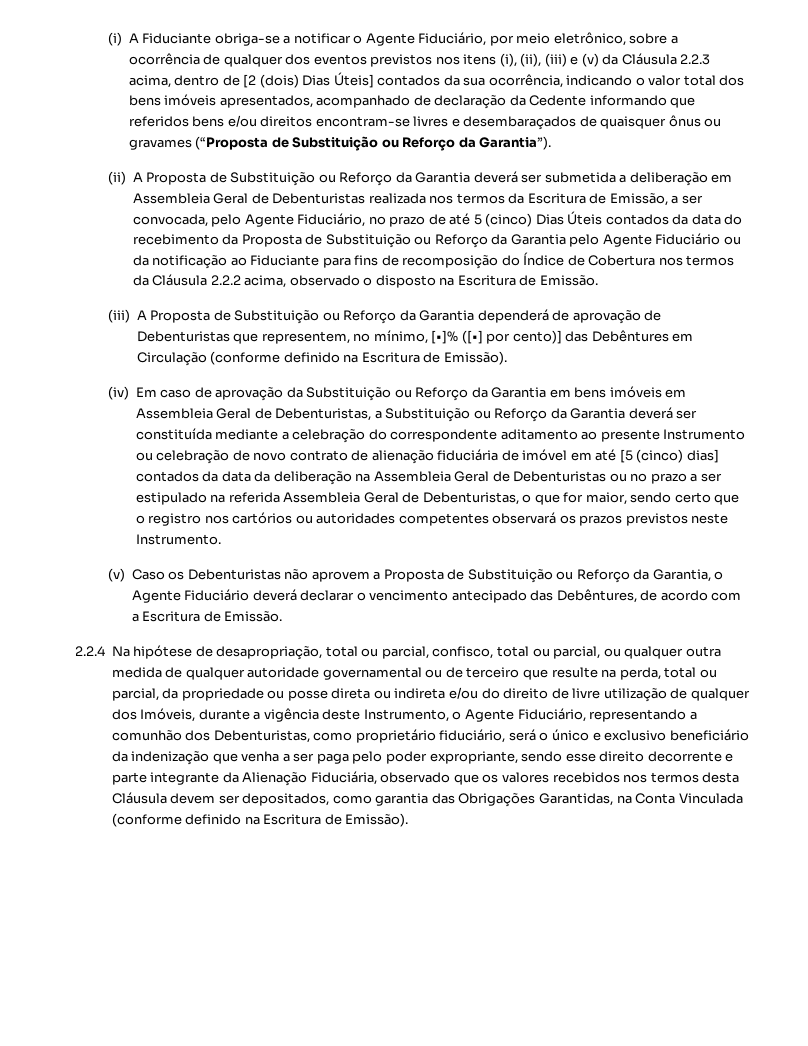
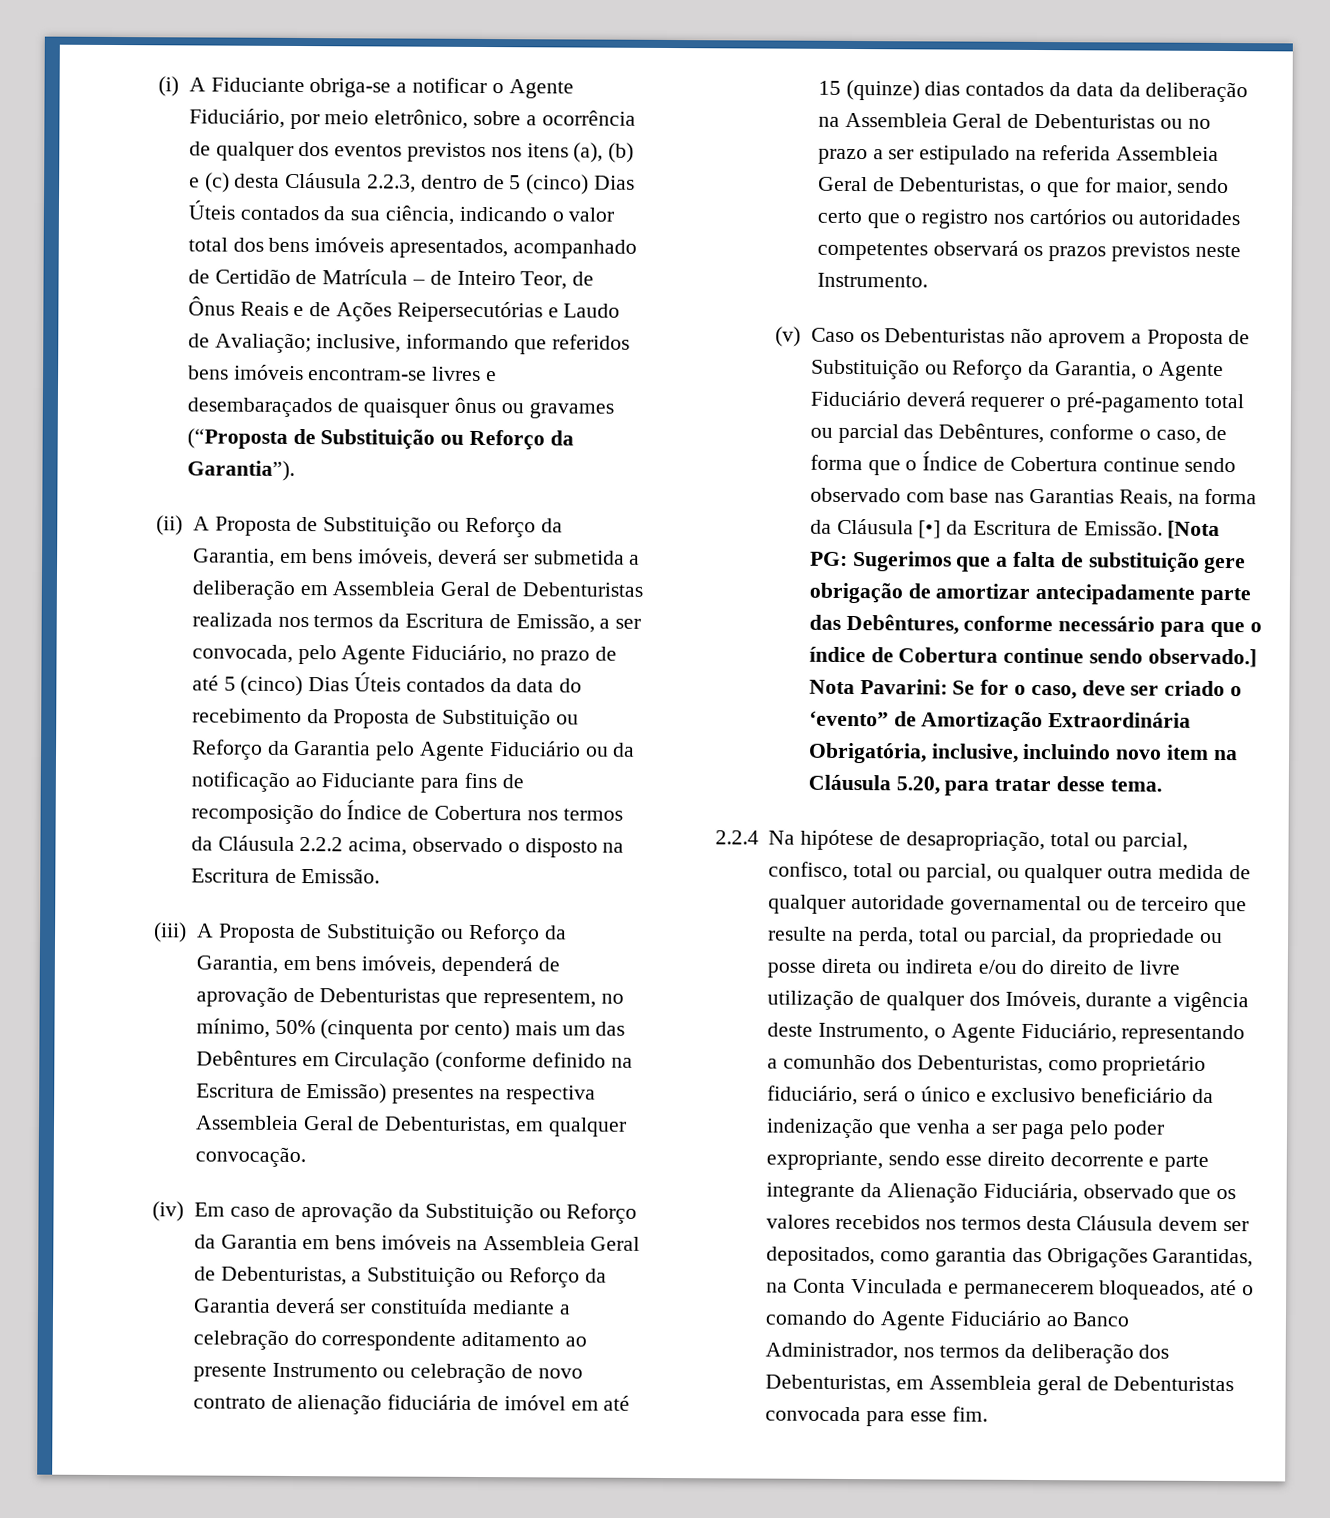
- (i) A Fiduciante obriga-se a notificar o Agente Fiduciário, por meio eletrônico, sobre a ocorrência de qualquer dos eventos previstos nos itens (i), (ii), (iii) e (v) da Cláusula 2.2.3 acima, dentro de [2 (dois) Dias Úteis] contados da sua ocorrência, indicando o valor total dos bens imóveis apresentados, acompanhado de declaração da Cedente informando que referidos bens e/ou direitos encontram-se livres e desembaraçados de quaisquer ônus ou gravames (“Proposta de Substituição ou Reforço da Garantia”).
+ (i) A Fiduciante obriga-se a notificar o Agente Fiduciário, por meio eletrônico, sobre a ocorrência de qualquer dos eventos previstos nos itens (a), (b) e (c) desta Cláusula 2.2.3, dentro de 5 (cinco) Dias Úteis contados da sua ciência, indicando o valor total dos bens imóveis apresentados, acompanhado de Certidão de Matrícula – de Inteiro Teor, de Ônus Reais e de Ações Reipersecutórias e Laudo de Avaliação; inclusive, informando que referidos bens imóveis encontram-se livres e desembaraçados de quaisquer ônus ou gravames (“Proposta de Substituição ou Reforço da Garantia”).
- (ii) A Proposta de Substituição ou Reforço da Garantia deverá ser submetida a deliberação em Assembleia Geral de Debenturistas realizada nos termos da Escritura de Emissão, a ser convocada, pelo Agente Fiduciário, no prazo de até 5 (cinco) Dias Úteis contados da data do recebimento da Proposta de Substituição ou Reforço da Garantia pelo Agente Fiduciário ou da notificação ao Fiduciante para fins de recomposição do Índice de Cobertura nos termos da Cláusula 2.2.2 acima, observado o disposto na Escritura de Emissão.
+ (ii) A Proposta de Substituição ou Reforço da Garantia, em bens imóveis, deverá ser submetida a deliberação em Assembleia Geral de Debenturistas realizada nos termos da Escritura de Emissão, a ser convocada, pelo Agente Fiduciário, no prazo de até 5 (cinco) Dias Úteis contados da data do recebimento da Proposta de Substituição ou Reforço da Garantia pelo Agente Fiduciário ou da notificação ao Fiduciante para fins de recomposição do Índice de Cobertura nos termos da Cláusula 2.2.2 acima, observado o disposto na Escritura de Emissão.
- (iii) A Proposta de Substituição ou Reforço da Garantia dependerá de aprovação de Debenturistas que representem, no mínimo, [•]% ([•] por cento)] das Debêntures em Circulação (conforme definido na Escritura de Emissão).
+ (iii) A Proposta de Substituição ou Reforço da Garantia, em bens imóveis, dependerá de aprovação de Debenturistas que representem, no mínimo, 50% (cinquenta por cento) mais um das Debêntures em Circulação (conforme definido na Escritura de Emissão) presentes na respectiva Assembleia Geral de Debenturistas, em qualquer convocação.
- (iv) Em caso de aprovação da Substituição ou Reforço da Garantia em bens imóveis em Assembleia Geral de Debenturistas, a Substituição ou Reforço da Garantia deverá ser constituída mediante a celebração do correspondente aditamento ao presente Instrumento ou celebração de novo contrato de alienação fiduciária de imóvel em até [5 (cinco) dias] contados da data da deliberação na Assembleia Geral de Debenturistas ou no prazo a ser estipulado na referida Assembleia Geral de Debenturistas, o que for maior, sendo certo que o registro nos cartórios ou autoridades competentes observará os prazos previstos neste Instrumento.
+ (iv) Em caso de aprovação da Substituição ou Reforço da Garantia em bens imóveis na Assembleia Geral de Debenturistas, a Substituição ou Reforço da Garantia deverá ser constituída mediante a celebração do correspondente aditamento ao presente Instrumento ou celebração de novo contrato de alienação fiduciária de imóvel em até 15 (quinze) dias contados da data da deliberação na Assembleia Geral de Debenturistas ou no prazo a ser estipulado na referida Assembleia Geral de Debenturistas, o que for maior, sendo certo que o registro nos cartórios ou autoridades competentes observará os prazos previstos neste Instrumento.
- (v) Caso os Debenturistas não aprovem a Proposta de Substituição ou Reforço da Garantia, o Agente Fiduciário deverá declarar o vencimento antecipado das Debêntures, de acordo com a Escritura de Emissão.
+ (v) Caso os Debenturistas não aprovem a Proposta de Substituição ou Reforço da Garantia, o Agente Fiduciário deverá requerer o pré-pagamento total ou parcial das Debêntures, conforme o caso, de forma que o Índice de Cobertura continue sendo observado com base nas Garantias Reais, na forma da Cláusula [•] da Escritura de Emissão. [Nota PG: Sugerimos que a falta de substituição gere obrigação de amortizar antecipadamente parte das Debêntures, conforme necessário para que o índice de Cobertura continue sendo observado.] Nota Pavarini: Se for o caso, deve ser criado o ‘evento” de Amortização Extraordinária Obrigatória, inclusive, incluindo novo item na Cláusula 5.20, para tratar desse tema.
- 2.2.4 Na hipótese de desapropriação, total ou parcial, confisco, total ou parcial, ou qualquer outra medida de qualquer autoridade governamental ou de terceiro que resulte na perda, total ou parcial, da propriedade ou posse direta ou indireta e/ou do direito de livre utilização de qualquer dos Imóveis, durante a vigência deste Instrumento, o Agente Fiduciário, representando a comunhão dos Debenturistas, como proprietário fiduciário, será o único e exclusivo beneficiário da indenização que venha a ser paga pelo poder expropriante, sendo esse direito decorrente e parte integrante da Alienação Fiduciária, observado que os valores recebidos nos termos desta Cláusula devem ser depositados, como garantia das Obrigações Garantidas, na Conta Vinculada (conforme definido na Escritura de Emissão).
+ 2.2.4 Na hipótese de desapropriação, total ou parcial, confisco, total ou parcial, ou qualquer outra medida de qualquer autoridade governamental ou de terceiro que resulte na perda, total ou parcial, da propriedade ou posse direta ou indireta e/ou do direito de livre utilização de qualquer dos Imóveis, durante a vigência deste Instrumento, o Agente Fiduciário, representando a comunhão dos Debenturistas, como proprietário fiduciário, será o único e exclusivo beneficiário da indenização que venha a ser paga pelo poder expropriante, sendo esse direito decorrente e parte integrante da Alienação Fiduciária, observado que os valores recebidos nos termos desta Cláusula devem ser depositados, como garantia das Obrigações Garantidas, na Conta Vinculada e permanecerem bloqueados, até o comando do Agente Fiduciário ao Banco Administrador, nos termos da deliberação dos Debenturistas, em Assembleia geral de Debenturistas convocada para esse fim.

